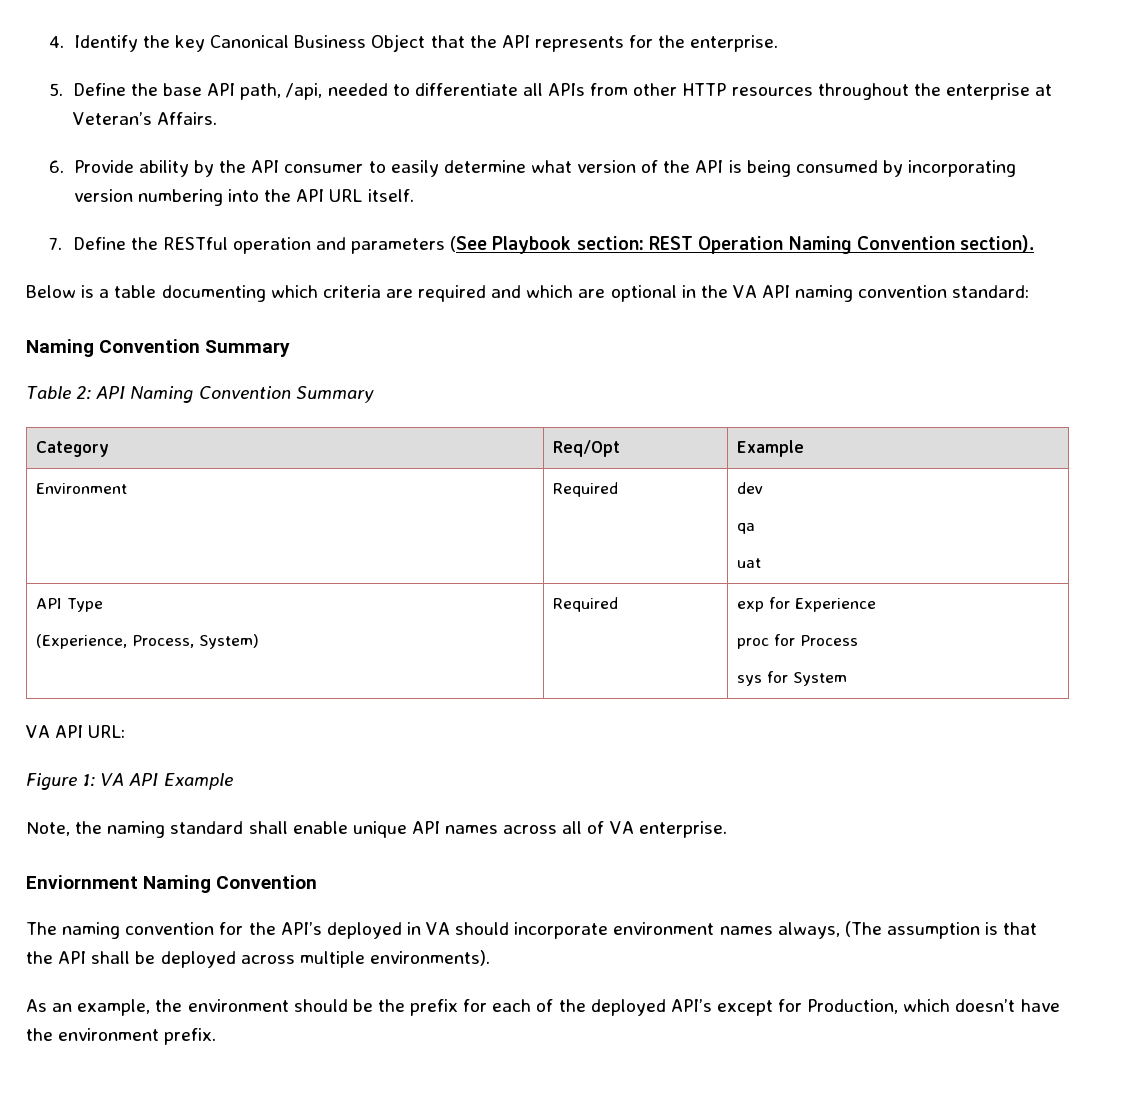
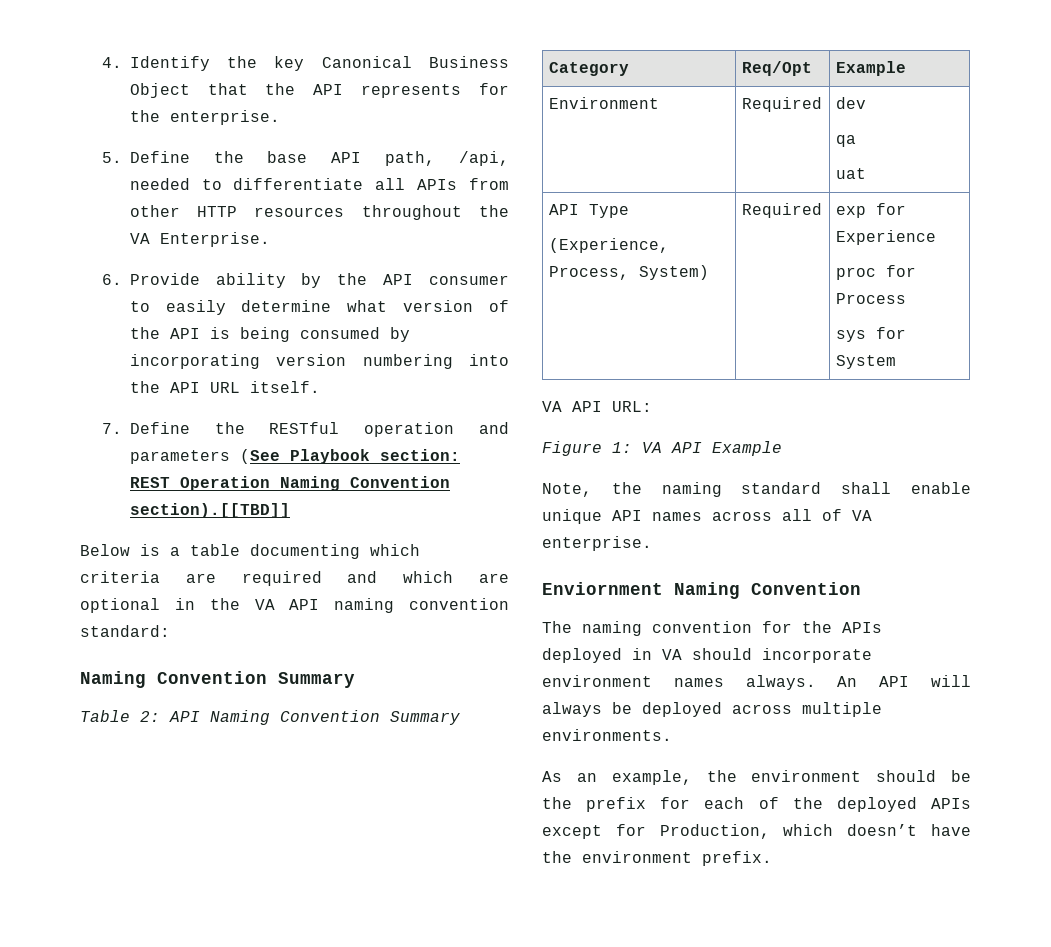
- 5. Define the base API path, /api, needed to differentiate all APIs from other HTTP resources throughout the enterprise at Veteran’s Affairs.
+ 5. Define the base API path, /api, needed to differentiate all APIs from other HTTP resources throughout the VA Enterprise.
- 7. Define the RESTful operation and parameters (See Playbook section: REST Operation Naming Convention section).
+ 7. Define the RESTful operation and parameters (See Playbook section: REST Operation Naming Convention section).[[TBD]]
- The naming convention for the API’s deployed in VA should incorporate environment names always, (The assumption is that the API shall be deployed across multiple environments).
+ The naming convention for the APIs deployed in VA should incorporate environment names always. An API will always be deployed across multiple environments.
- As an example, the environment should be the prefix for each of the deployed API’s except for Production, which doesn’t have the environment prefix.
+ As an example, the environment should be the prefix for each of the deployed APIs except for Production, which doesn’t have the environment prefix.

